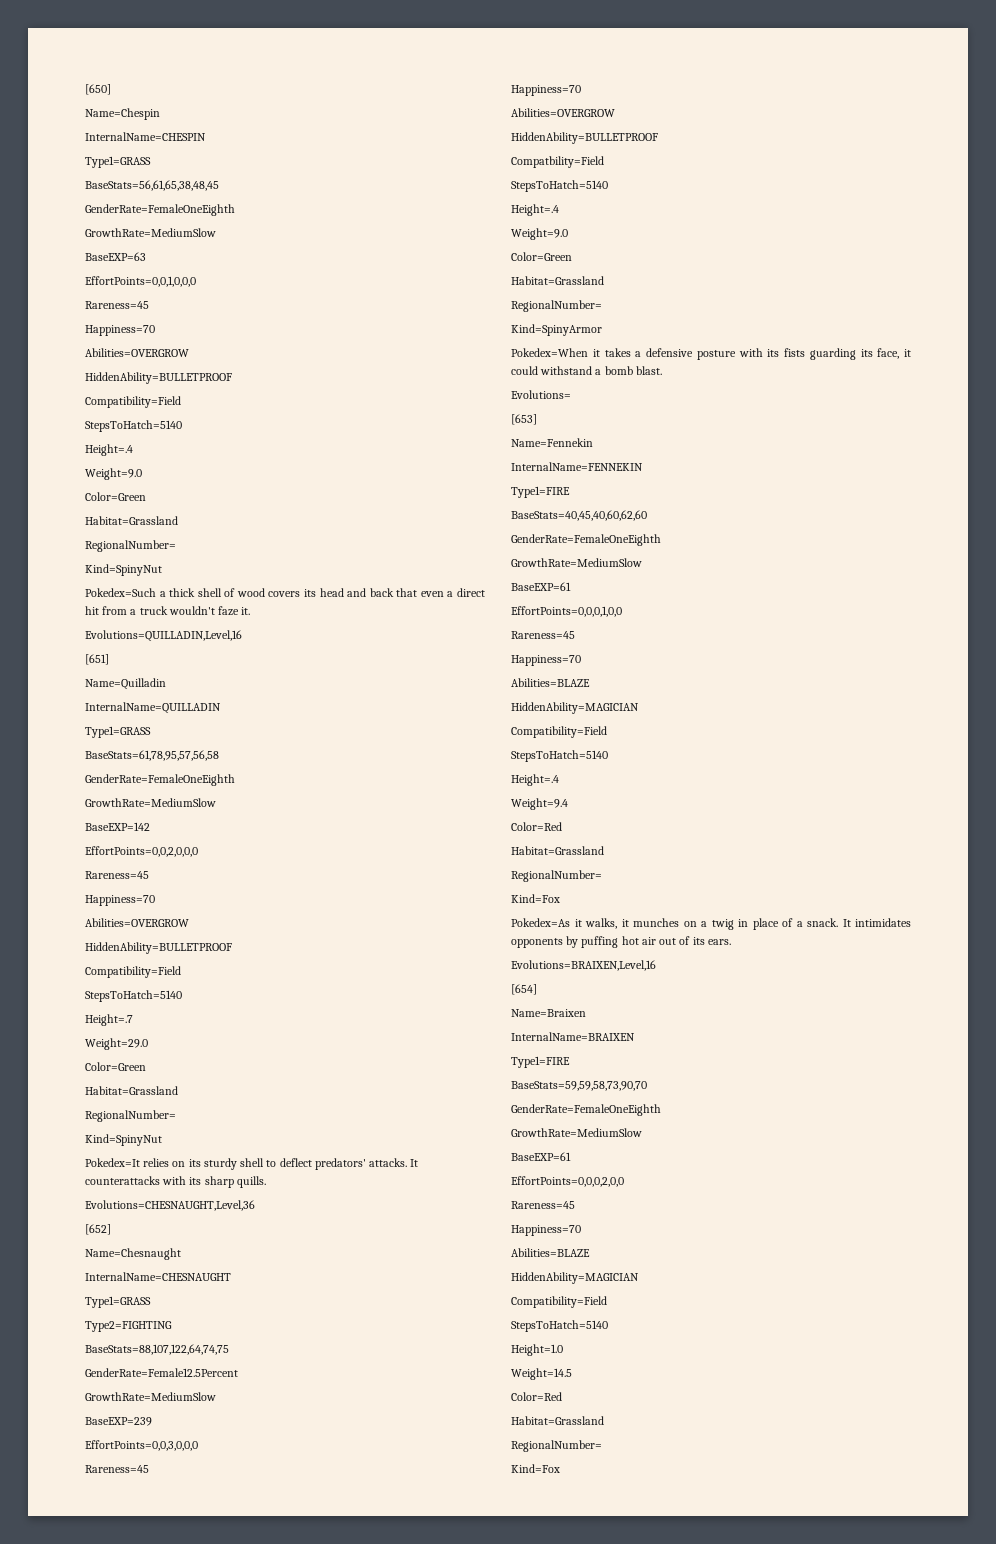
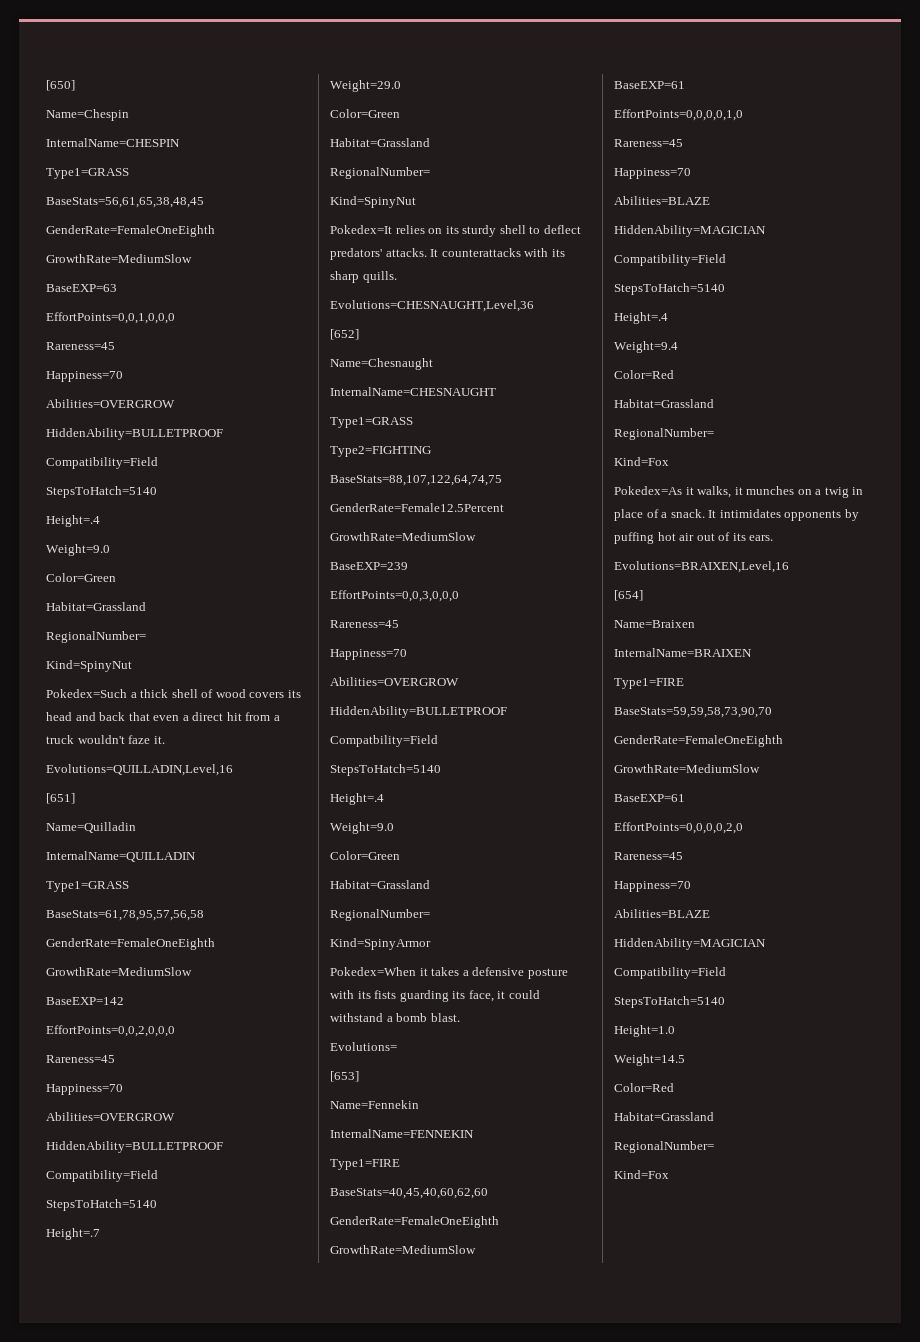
- EffortPoints=0,0,0,1,0,0
+ EffortPoints=0,0,0,0,1,0
- EffortPoints=0,0,0,2,0,0
+ EffortPoints=0,0,0,0,2,0

